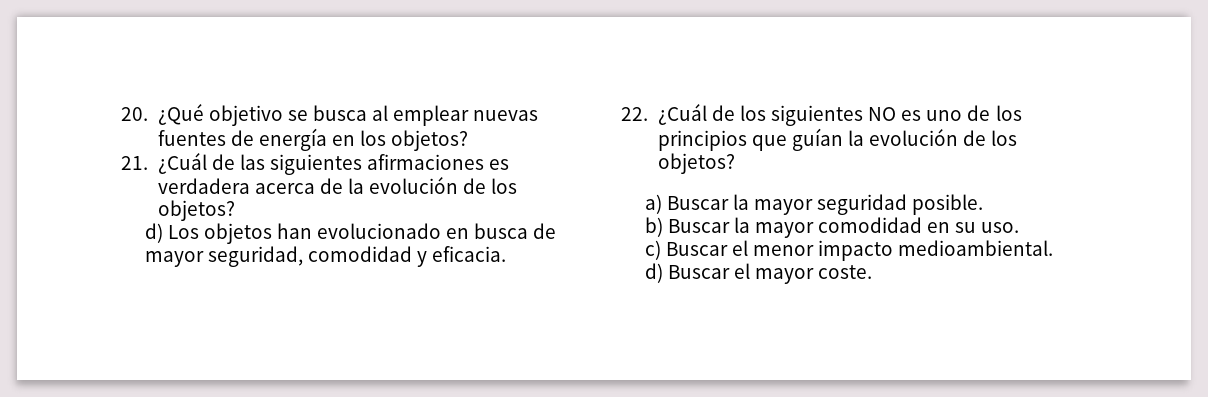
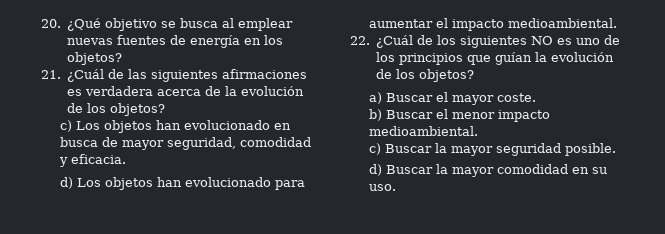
- d) Los objetos han evolucionado en busca de mayor seguridad, comodidad y eficacia.
+ c) Los objetos han evolucionado en busca de mayor seguridad, comodidad y eficacia.
+ d) Los objetos han evolucionado para aumentar el impacto medioambiental.
- a) Buscar la mayor seguridad posible.
+ a) Buscar el mayor coste.
+ b) Buscar el menor impacto medioambiental.
+ c) Buscar la mayor seguridad posible.
- b) Buscar la mayor comodidad en su uso.
+ d) Buscar la mayor comodidad en su uso.
- c) Buscar el menor impacto medioambiental.
- d) Buscar el mayor coste.

